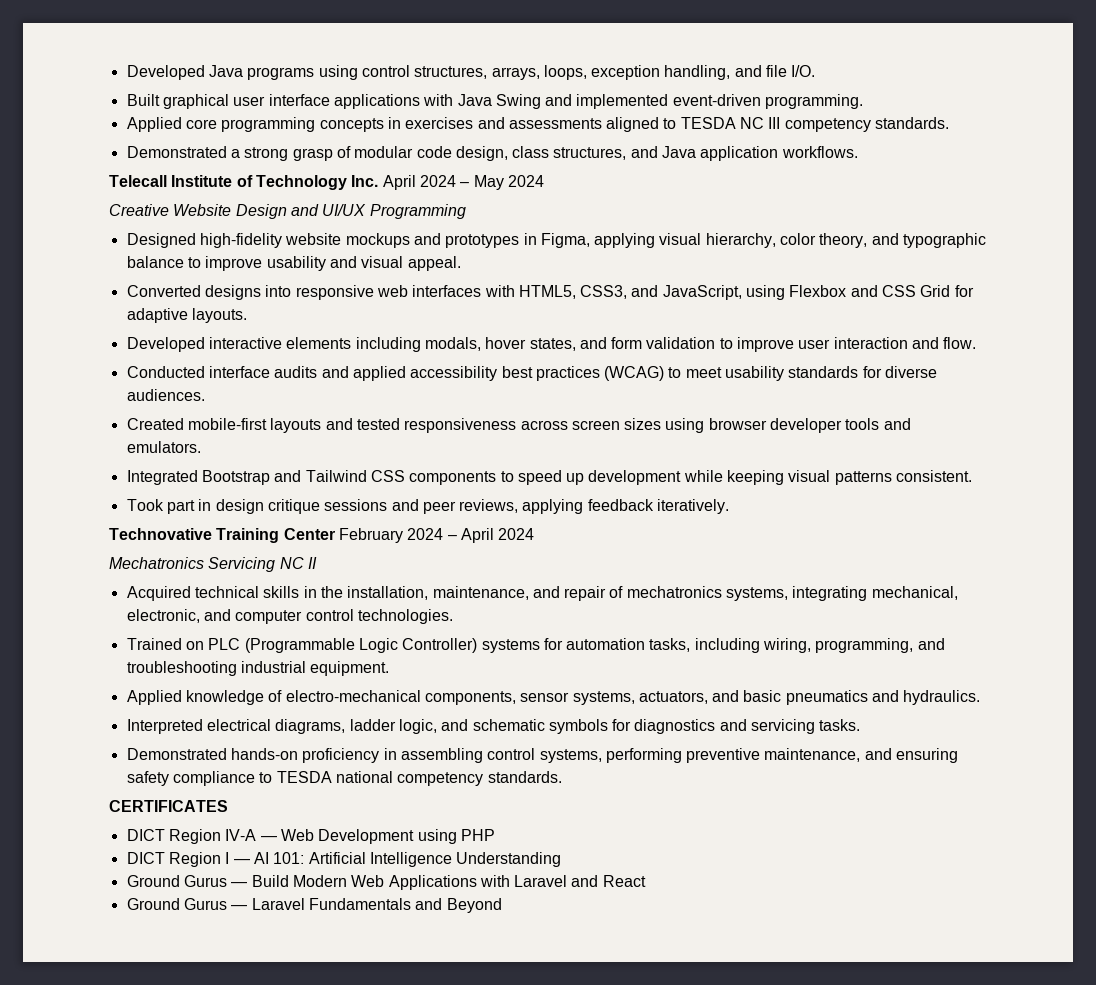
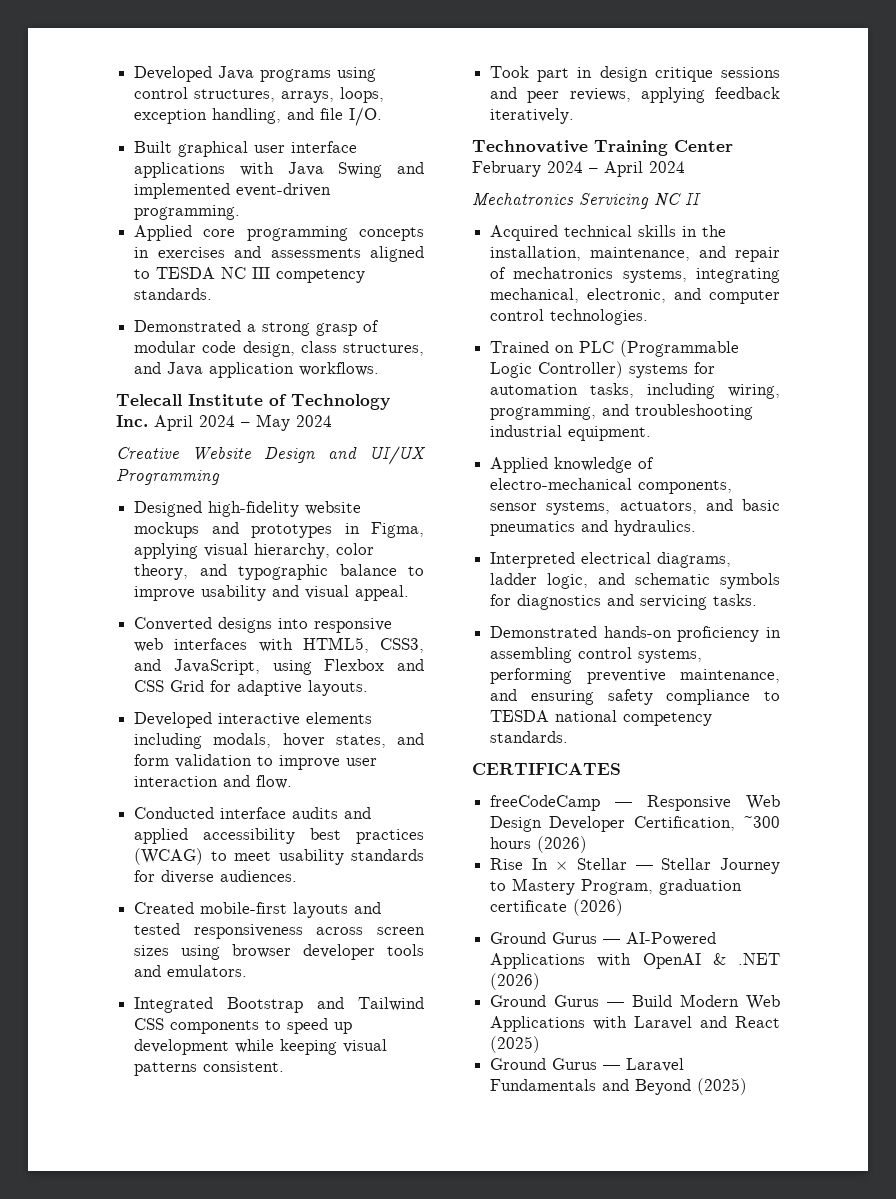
- DICT Region IV-A — Web Development using PHP
- DICT Region I — AI 101: Artificial Intelligence Understanding
+ freeCodeCamp — Responsive Web Design Developer Certification, ~300 hours (2026)
+ Rise In × Stellar — Stellar Journey to Mastery Program, graduation certificate (2026)
+ Ground Gurus — AI-Powered Applications with OpenAI & .NET (2026)
- Ground Gurus — Build Modern Web Applications with Laravel and React
+ Ground Gurus — Build Modern Web Applications with Laravel and React (2025)
- Ground Gurus — Laravel Fundamentals and Beyond
+ Ground Gurus — Laravel Fundamentals and Beyond (2025)

